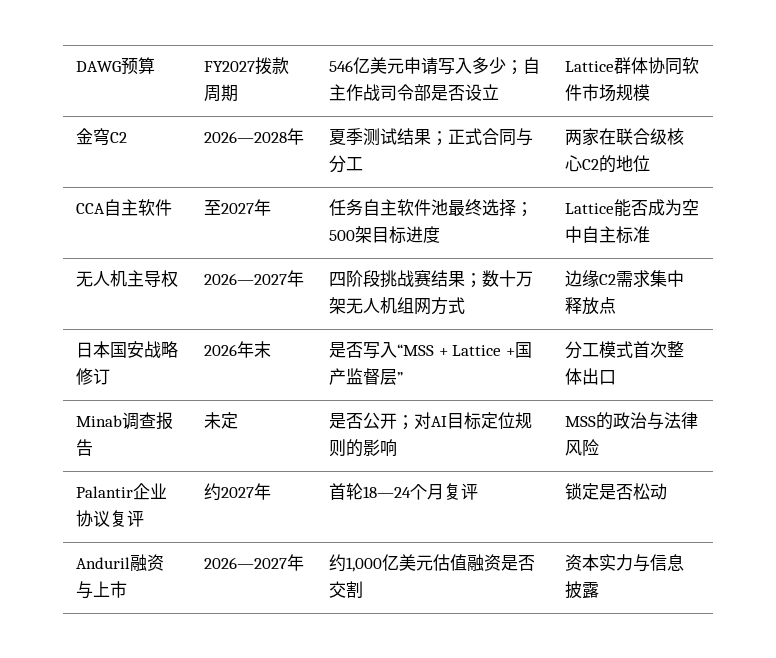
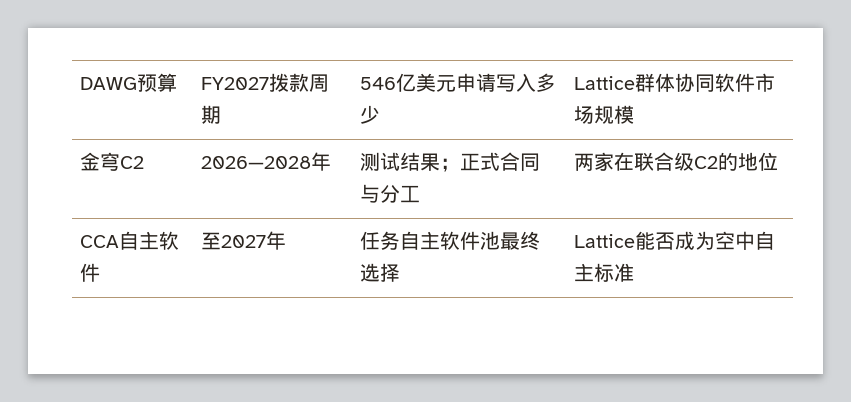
- DAWG预算 | FY2027拨款周期 | 546亿美元申请写入多少；自主作战司令部是否设立 | Lattice群体协同软件市场规模
+ DAWG预算 | FY2027拨款周期 | 546亿美元申请写入多少 | Lattice群体协同软件市场规模
- 金穹C2 | 2026—2028年 | 夏季测试结果；正式合同与分工 | 两家在联合级核心C2的地位
+ 金穹C2 | 2026—2028年 | 测试结果；正式合同与分工 | 两家在联合级C2的地位
- CCA自主软件 | 至2027年 | 任务自主软件池最终选择；500架目标进度 | Lattice能否成为空中自主标准
+ CCA自主软件 | 至2027年 | 任务自主软件池最终选择 | Lattice能否成为空中自主标准
- 无人机主导权 | 2026—2027年 | 四阶段挑战赛结果；数十万架无人机组网方式 | 边缘C2需求集中释放点
- 日本国安战略修订 | 2026年末 | 是否写入“MSS + Lattice +国产监督层” | 分工模式首次整体出口
- Minab调查报告 | 未定 | 是否公开；对AI目标定位规则的影响 | MSS的政治与法律风险
- Palantir企业协议复评 | 约2027年 | 首轮18—24个月复评 | 锁定是否松动
- Anduril融资与上市 | 2026—2027年 | 约1,000亿美元估值融资是否交割 | 资本实力与信息披露

